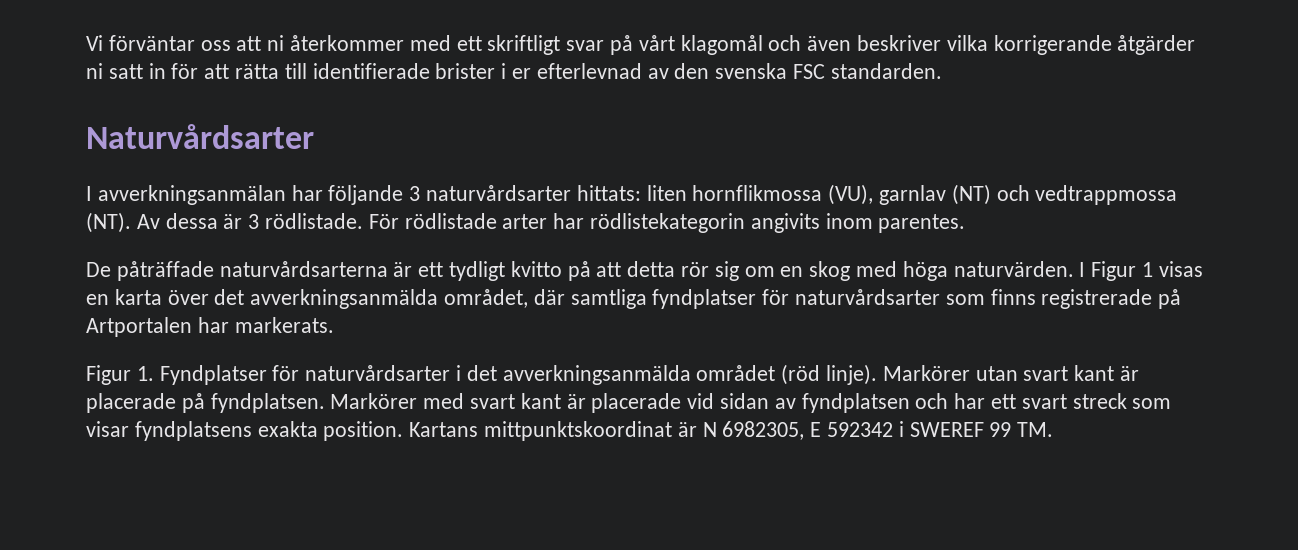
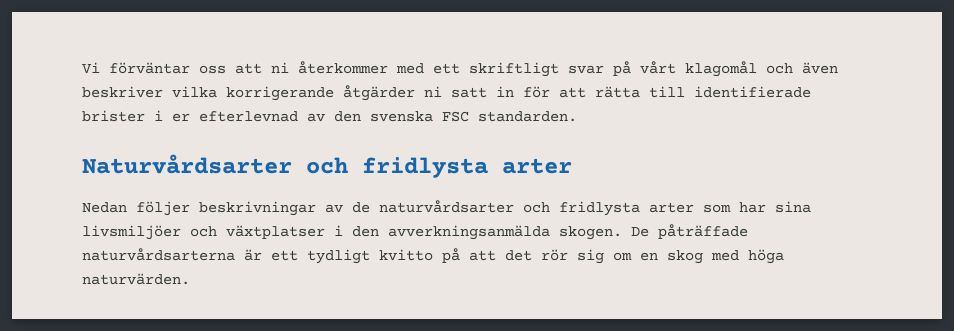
- Naturvårdsarter
- I avverkningsanmälan har följande 3 naturvårdsarter hittats: liten hornflikmossa (VU), garnlav (NT) och vedtrappmossa (NT). Av dessa är 3 rödlistade. För rödlistade arter har rödlistekategorin angivits inom parentes.
- De påträffade naturvårdsarterna är ett tydligt kvitto på att detta rör sig om en skog med höga naturvärden. I Figur 1 visas en karta över det avverkningsanmälda området, där samtliga fyndplatser för naturvårdsarter som finns registrerade på Artportalen har markerats.
- Figur 1. Fyndplatser för naturvårdsarter i det avverkningsanmälda området (röd linje). Markörer utan svart kant är placerade på fyndplatsen. Markörer med svart kant är placerade vid sidan av fyndplatsen och har ett svart streck som visar fyndplatsens exakta position. Kartans mittpunktskoordinat är N 6982305, E 592342 i SWEREF 99 TM.
+ Naturvårdsarter och fridlysta arter
+ Nedan följer beskrivningar av de naturvårdsarter och fridlysta arter som har sina livsmiljöer och växtplatser i den avverkningsanmälda skogen. De påträffade naturvårdsarterna är ett tydligt kvitto på att det rör sig om en skog med höga naturvärden.

